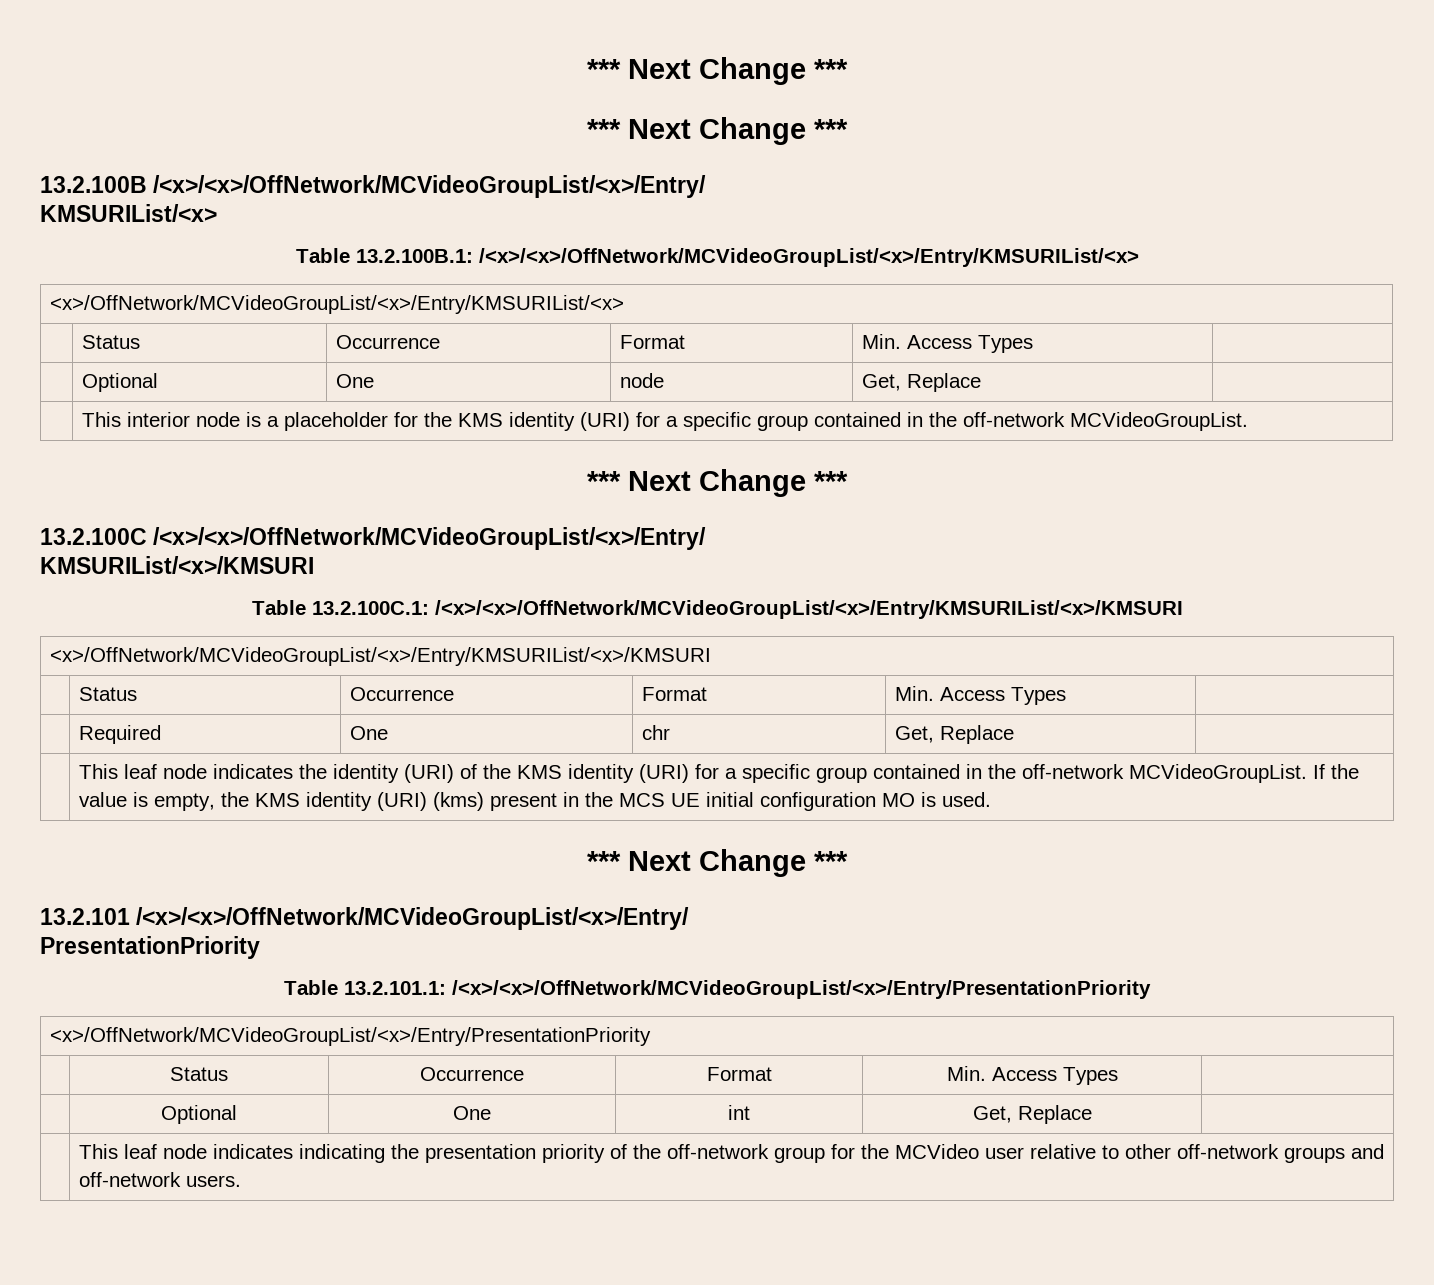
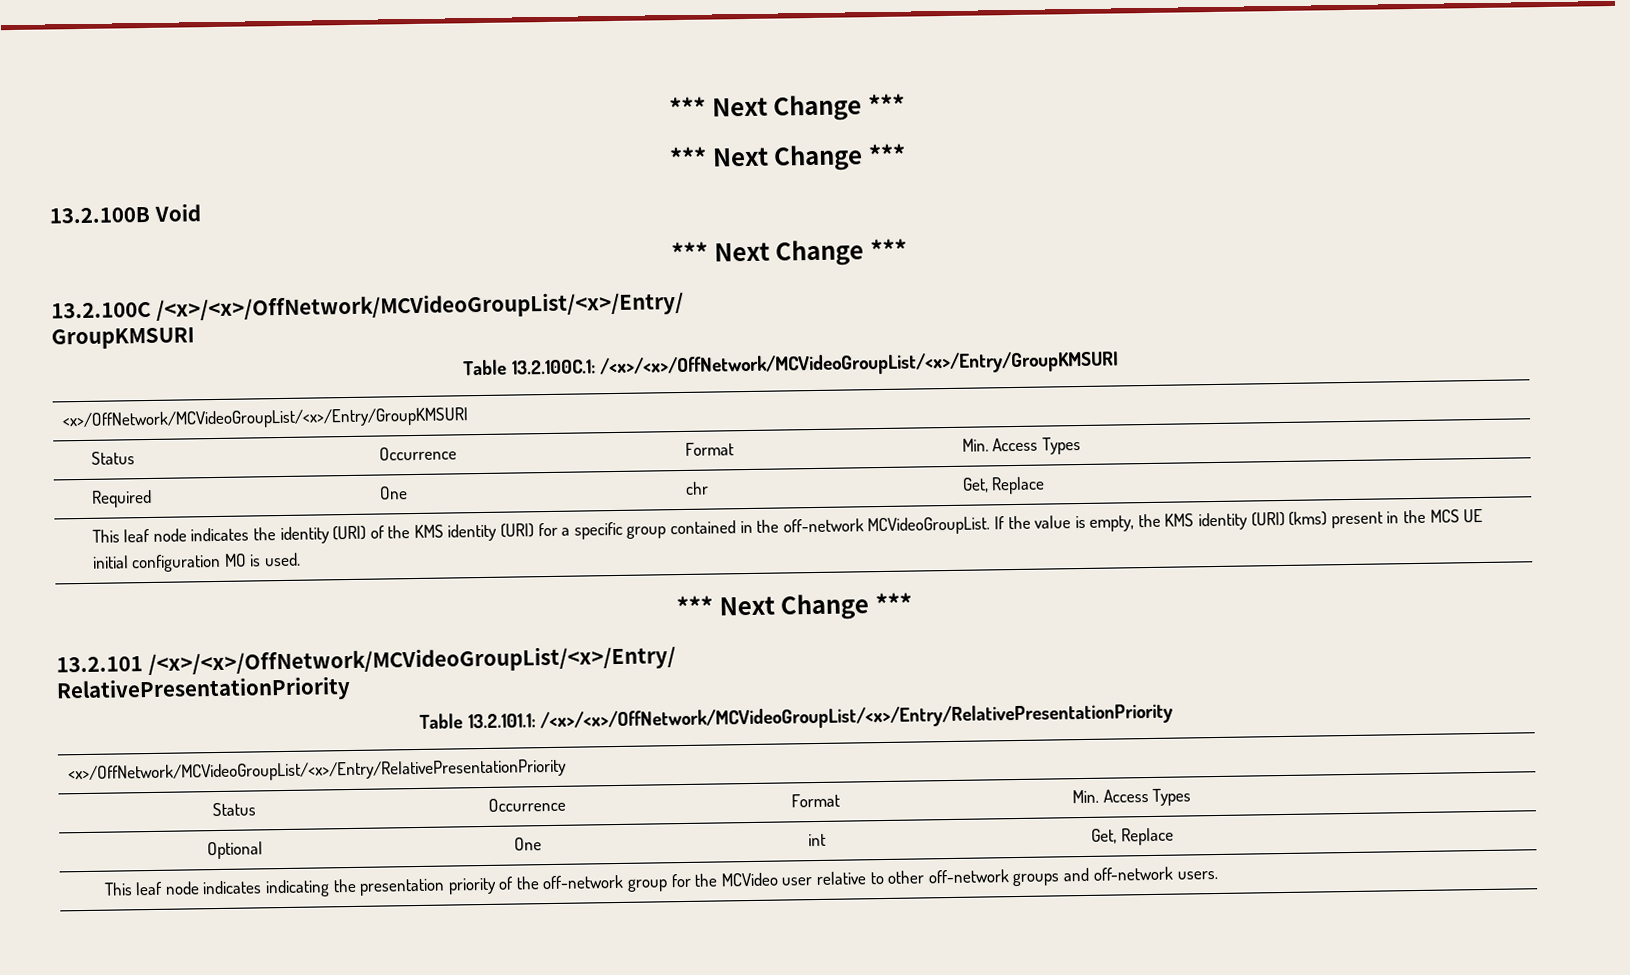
- 13.2.100B /<x>/<x>/OffNetwork/MCVideoGroupList/<x>/Entry/
- KMSURIList/<x>
- Table 13.2.100B.1: /<x>/<x>/OffNetwork/MCVideoGroupList/<x>/Entry/KMSURIList/<x>
- <x>/OffNetwork/MCVideoGroupList/<x>/Entry/KMSURIList/<x>
- | Status | Occurrence | Format | Min. Access Types |
- | Optional | One | node | Get, Replace |
- | This interior node is a placeholder for the KMS identity (URI) for a specific group contained in the off-network MCVideoGroupList.
+ 13.2.100B Void
- KMSURIList/<x>/KMSURI
+ GroupKMSURI
- Table 13.2.100C.1: /<x>/<x>/OffNetwork/MCVideoGroupList/<x>/Entry/KMSURIList/<x>/KMSURI
- <x>/OffNetwork/MCVideoGroupList/<x>/Entry/KMSURIList/<x>/KMSURI
+ Table 13.2.100C.1: /<x>/<x>/OffNetwork/MCVideoGroupList/<x>/Entry/GroupKMSURI
+ <x>/OffNetwork/MCVideoGroupList/<x>/Entry/GroupKMSURI
- PresentationPriority
+ RelativePresentationPriority
- Table 13.2.101.1: /<x>/<x>/OffNetwork/MCVideoGroupList/<x>/Entry/PresentationPriority
- <x>/OffNetwork/MCVideoGroupList/<x>/Entry/PresentationPriority
+ Table 13.2.101.1: /<x>/<x>/OffNetwork/MCVideoGroupList/<x>/Entry/RelativePresentationPriority
+ <x>/OffNetwork/MCVideoGroupList/<x>/Entry/RelativePresentationPriority

